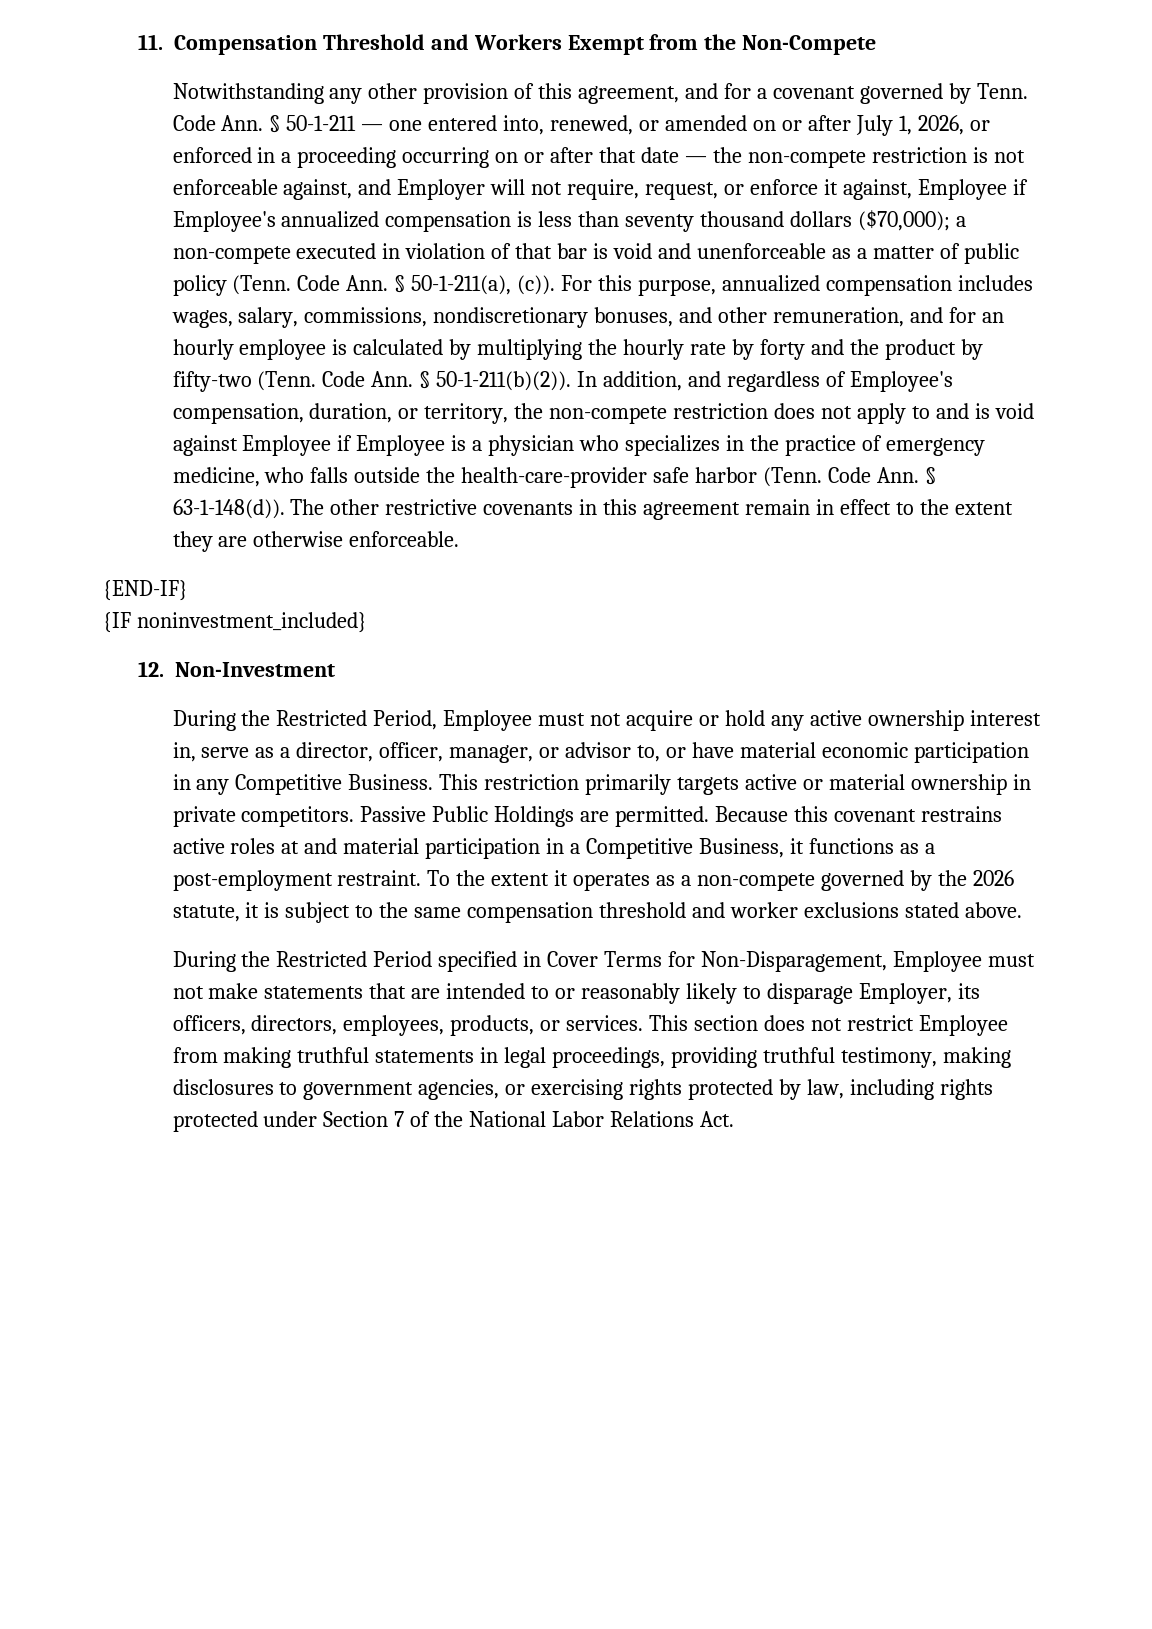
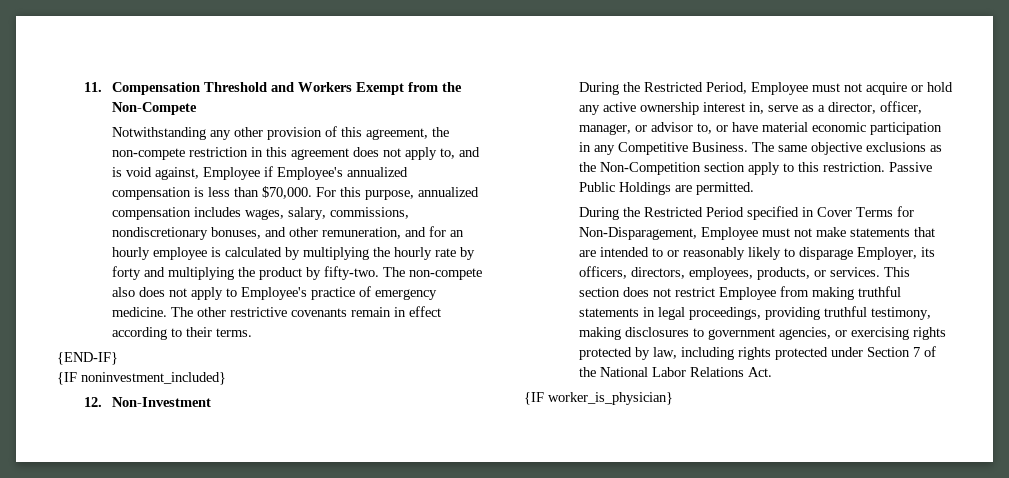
- Notwithstanding any other provision of this agreement, and for a covenant governed by Tenn. Code Ann. § 50-1-211 — one entered into, renewed, or amended on or after July 1, 2026, or enforced in a proceeding occurring on or after that date — the non-compete restriction is not enforceable against, and Employer will not require, request, or enforce it against, Employee if Employee's annualized compensation is less than seventy thousand dollars ($70,000); a non-compete executed in violation of that bar is void and unenforceable as a matter of public policy (Tenn. Code Ann. § 50-1-211(a), (c)).
+ Notwithstanding any other provision of this agreement, the non-compete restriction in this agreement does not apply to, and is void against, Employee if Employee's annualized compensation is less than $70,000.
- For this purpose, annualized compensation includes wages, salary, commissions, nondiscretionary bonuses, and other remuneration, and for an hourly employee is calculated by multiplying the hourly rate by forty and the product by fifty-two (Tenn. Code Ann. § 50-1-211(b)(2)). In addition, and regardless of Employee's compensation, duration, or territory, the non-compete restriction does not apply to and is void against Employee if Employee is a physician who specializes in the practice of emergency medicine, who falls outside the health-care-provider safe harbor (Tenn. Code Ann. § 63-1-148(d)). The other restrictive covenants in this agreement remain in effect to the extent they are otherwise enforceable.
+ For this purpose, annualized compensation includes wages, salary, commissions, nondiscretionary bonuses, and other remuneration, and for an hourly employee is calculated by multiplying the hourly rate by forty and multiplying the product by fifty-two. The non-compete also does not apply to Employee's practice of emergency medicine. The other restrictive covenants remain in effect according to their terms.
- This restriction primarily targets active or material ownership in private competitors.
+ The same objective exclusions as the Non-Competition section apply to this restriction.
- Because this covenant restrains active roles at and material participation in a Competitive Business, it functions as a post-employment restraint. To the extent it operates as a non-compete governed by the 2026 statute, it is subject to the same compensation threshold and worker exclusions stated above.
+ {IF worker_is_physician}

